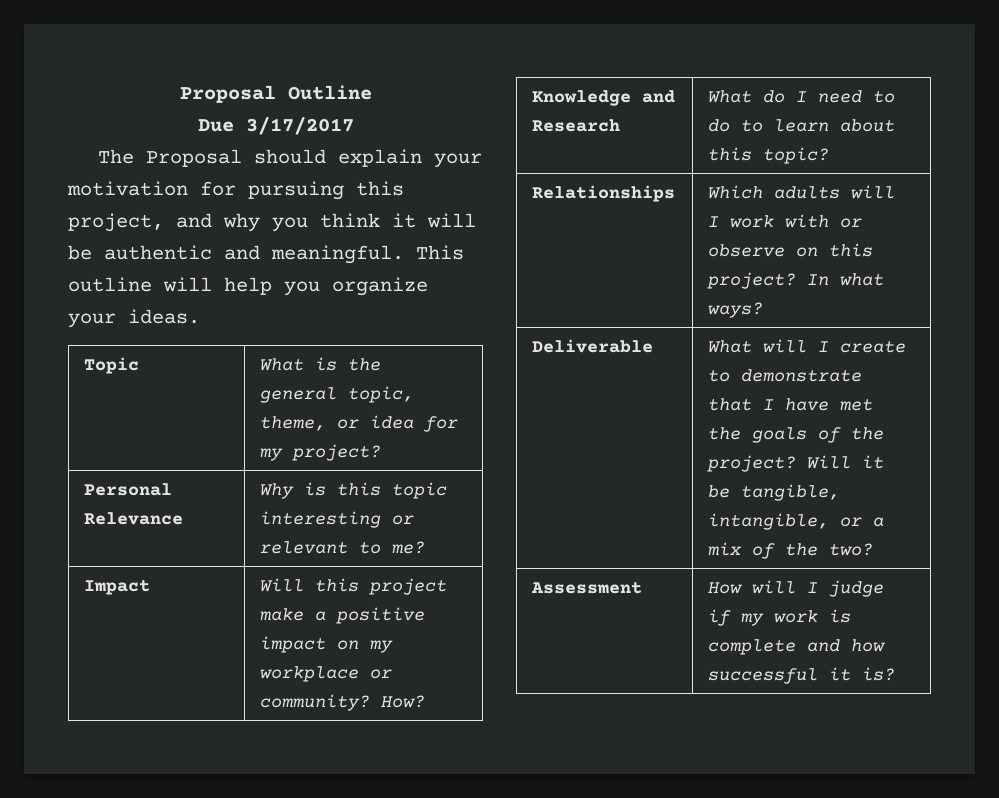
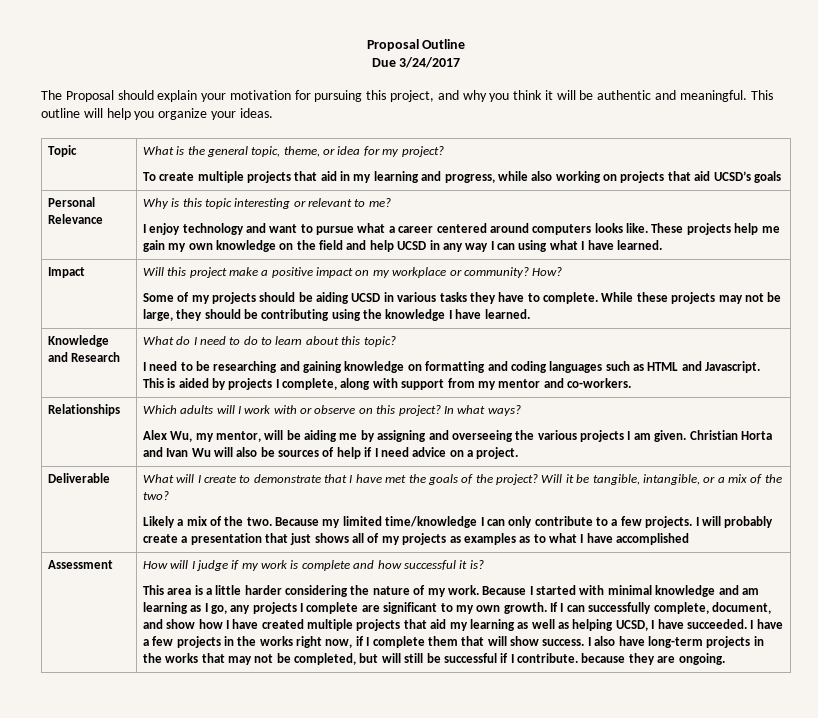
- Due 3/17/2017
+ Due 3/24/2017
  Topic | What is the general topic, theme, or idea for my project?
+ To create multiple projects that aid in my learning and progress, while also working on projects that aid UCSD’s goals
+ I enjoy technology and want to pursue what a career centered around computers looks like. These projects help me gain my own knowledge on the field and help UCSD in any way I can using what I have learned.
+ Some of my projects should be aiding UCSD in various tasks they have to complete. While these projects may not be large, they should be contributing using the knowledge I have learned.
+ I need to be researching and gaining knowledge on formatting and coding languages such as HTML and Javascript. This is aided by projects I complete, along with support from my mentor and co-workers.
+ Alex Wu, my mentor, will be aiding me by assigning and overseeing the various projects I am given. Christian Horta and Ivan Wu will also be sources of help if I need advice on a project.
+ Likely a mix of the two. Because my limited time/knowledge I can only contribute to a few projects. I will probably create a presentation that just shows all of my projects as examples as to what I have accomplished
+ This area is a little harder considering the nature of my work. Because I started with minimal knowledge and am learning as I go, any projects I complete are significant to my own growth. If I can successfully complete, document, and show how I have created multiple projects that aid my learning as well as helping UCSD, I have succeeded. I have a few projects in the works right now, if I complete them that will show success. I also have long-term projects in the works that may not be completed, but will still be successful if I contribute. because they are ongoing.

